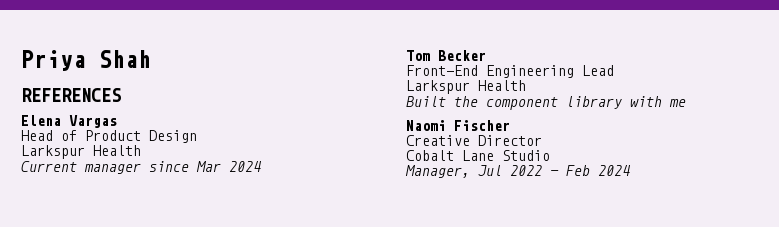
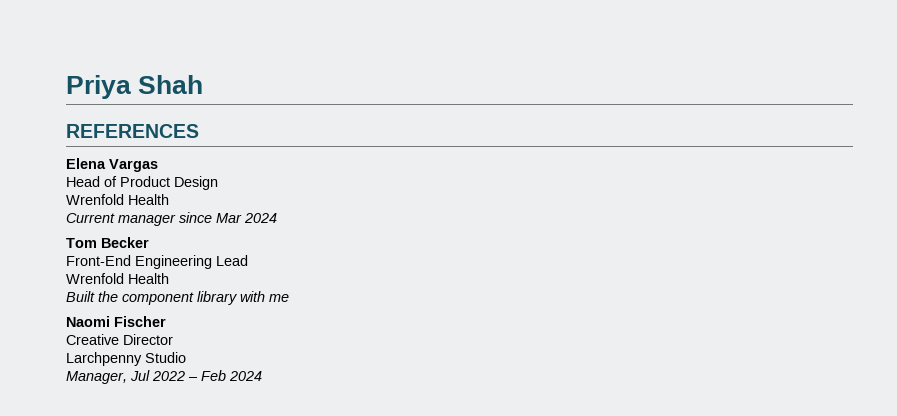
  Head of Product Design
- Larkspur Health
+ Wrenfold Health
  Front-End Engineering Lead
- Larkspur Health
+ Wrenfold Health
- Cobalt Lane Studio
+ Larchpenny Studio

